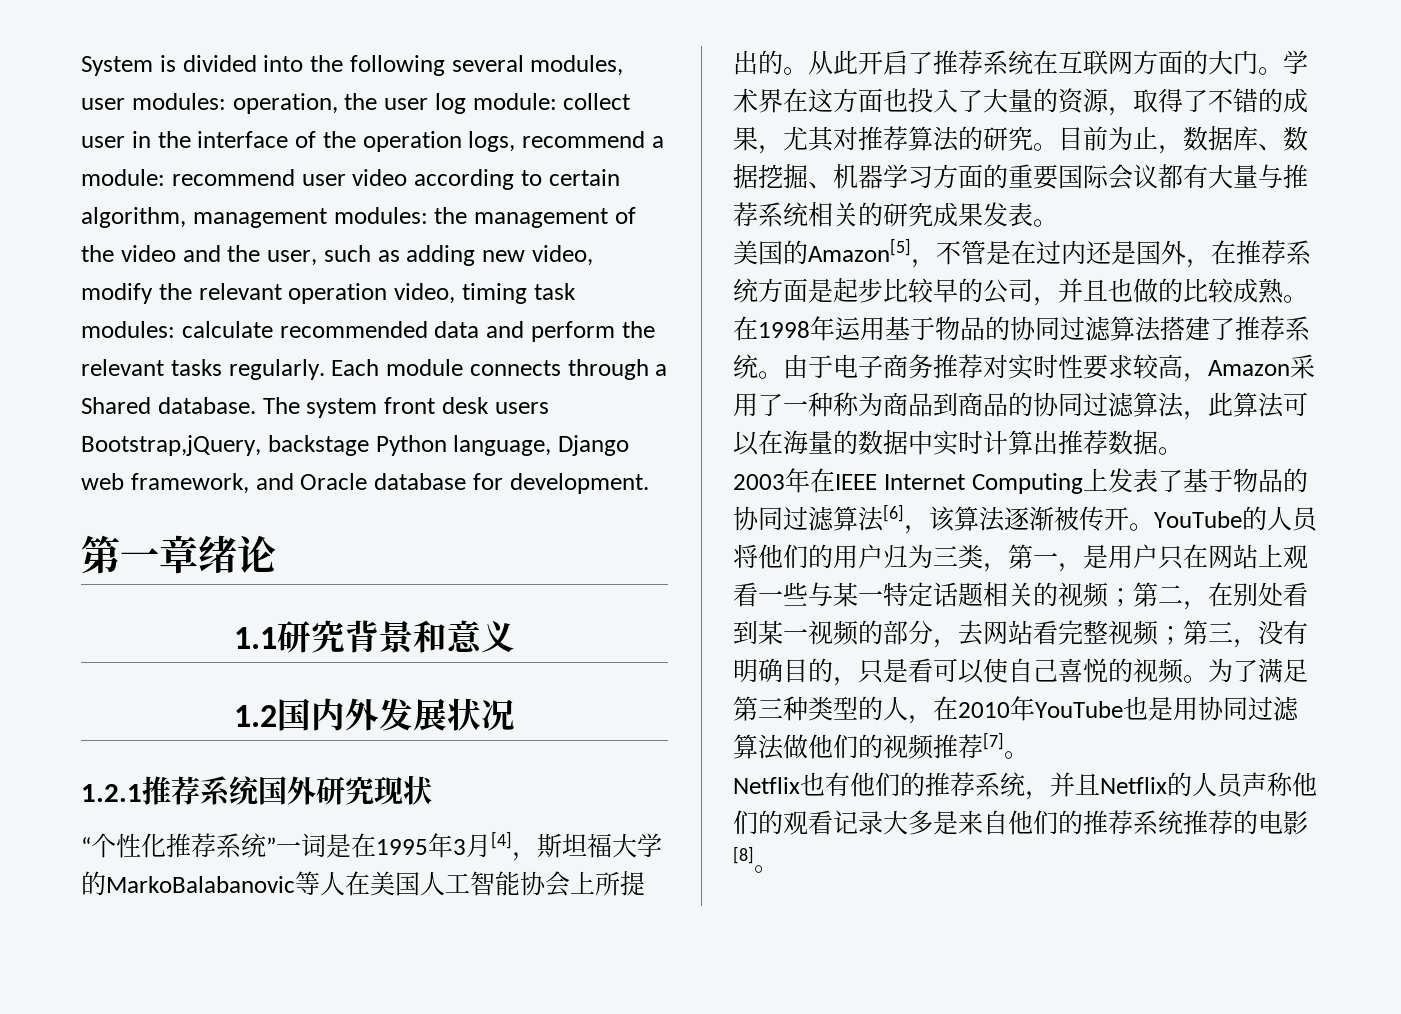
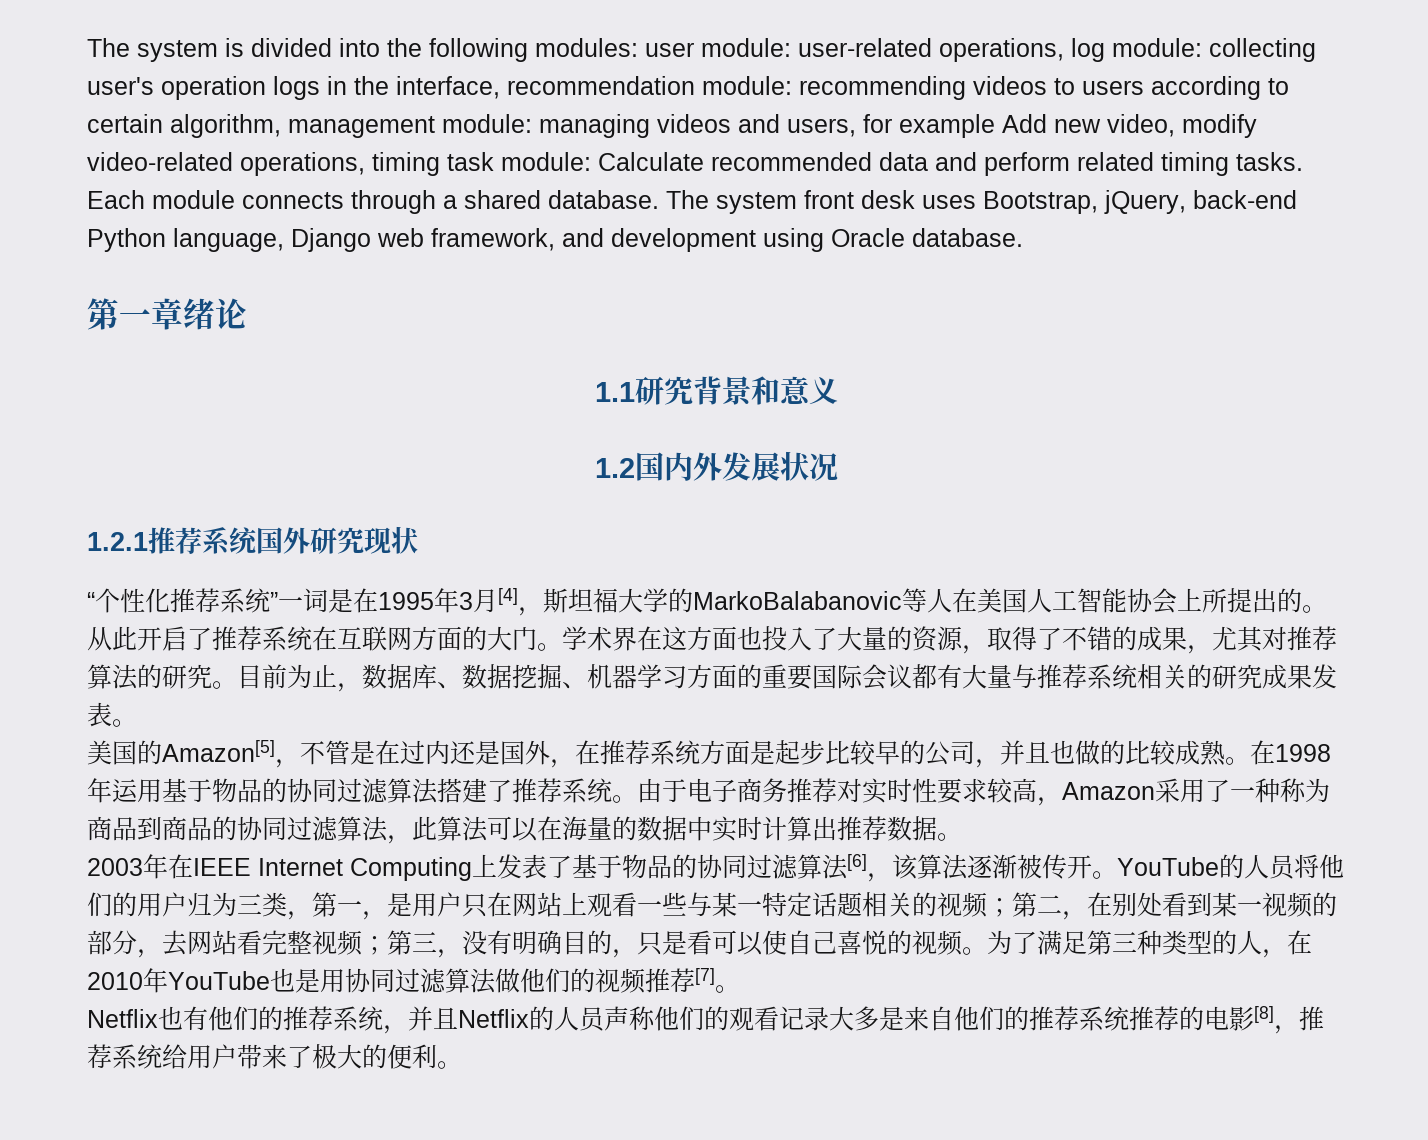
- System is divided into the following several modules, user modules: operation, the user log module: collect user in the interface of the operation logs, recommend a module: recommend user video according to certain algorithm, management modules: the management of the video and the user, such as adding new video, modify the relevant operation video, timing task modules: calculate recommended data and perform the relevant tasks regularly.
+ The system is divided into the following modules: user module: user-related operations, log module: collecting user's operation logs in the interface, recommendation module: recommending videos to users according to certain algorithm, management module: managing videos and users, for example Add new video, modify video-related operations, timing task module: Calculate recommended data and perform related timing tasks.
- Each module connects through a Shared database.
+ Each module connects through a shared database.
- The system front desk users Bootstrap,jQuery, backstage Python language, Django web framework, and Oracle database for development.
+ The system front desk uses Bootstrap, jQuery, back-end Python language, Django web framework, and development using Oracle database.
- Netflix也有他们的推荐系统，并且Netflix的人员声称他们的观看记录大多是来自他们的推荐系统推荐的电影[8]。
+ Netflix也有他们的推荐系统，并且Netflix的人员声称他们的观看记录大多是来自他们的推荐系统推荐的电影[8]，推荐系统给用户带来了极大的便利。

